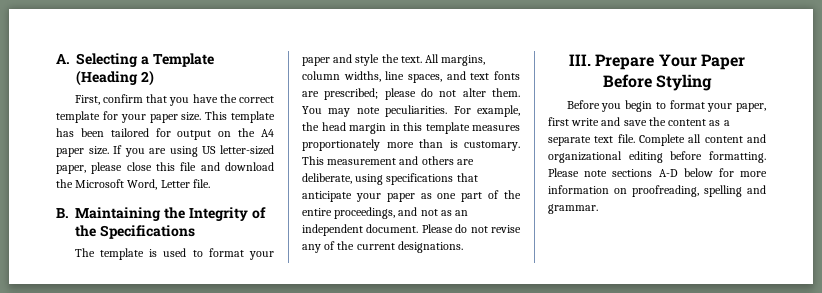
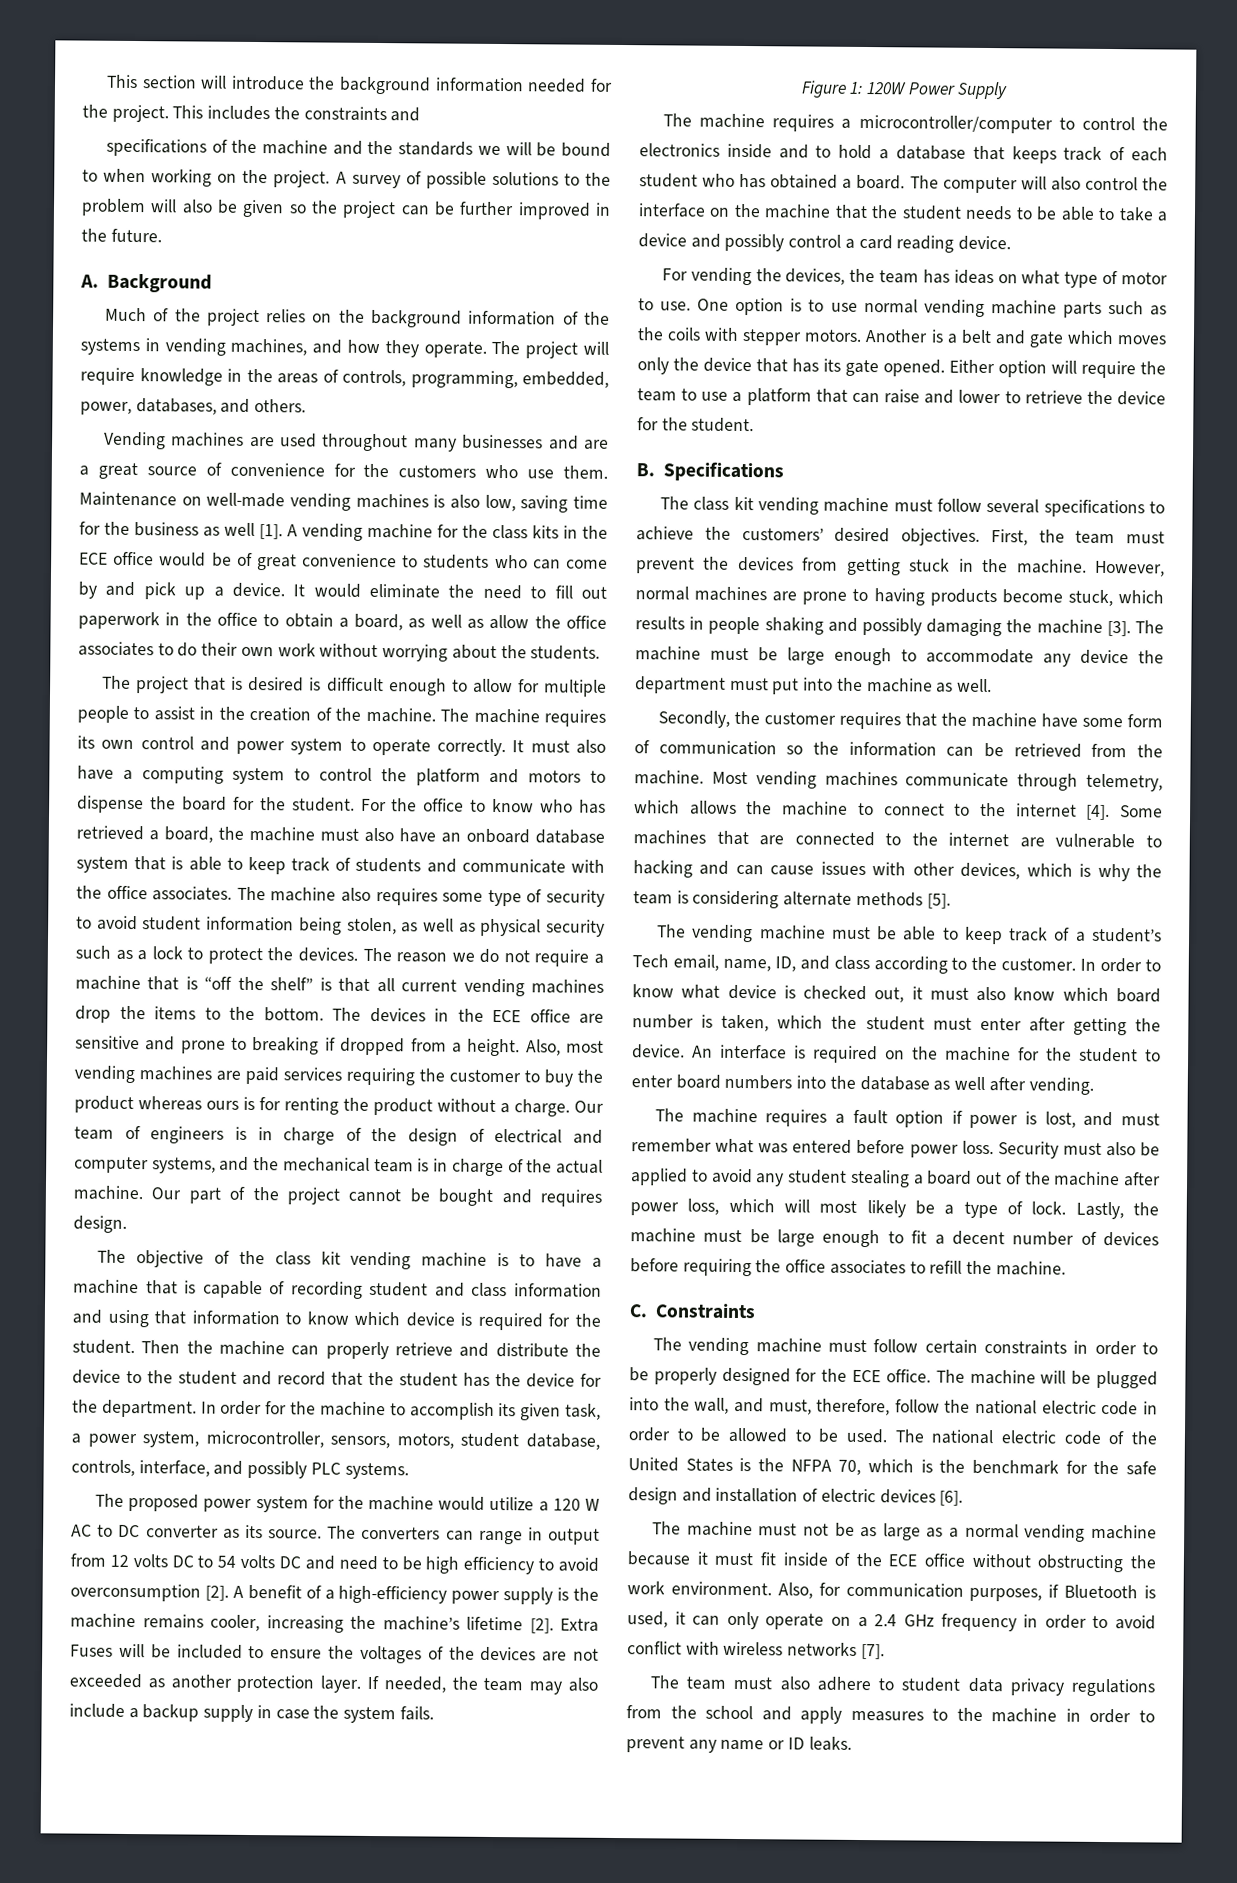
- A. Selecting a Template (Heading 2)
- First, confirm that you have the correct template for your paper size. This template has been tailored for output on the A4 paper size. If you are using US letter-sized paper, please close this file and download the Microsoft Word, Letter file.
- B. Maintaining the Integrity of the Specifications
- The template is used to format your paper and style the text. All margins, column widths, line spaces, and text fonts are prescribed; please do not alter them. You may note peculiarities. For example, the head margin in this template measures proportionately more than is customary. This measurement and others are deliberate, using specifications that anticipate your paper as one part of the entire proceedings, and not as an independent document. Please do not revise any of the current designations.
- III. Prepare Your Paper Before Styling
- Before you begin to format your paper, first write and save the content as a separate text file. Complete all content and organizational editing before formatting. Please note sections A-D below for more information on proofreading, spelling and grammar.
+ This section will introduce the background information needed for the project. This includes the constraints and
+ specifications of the machine and the standards we will be bound to when working on the project. A survey of possible solutions to the problem will also be given so the project can be further improved in the future.
+ A. Background
+ Much of the project relies on the background information of the systems in vending machines, and how they operate. The project will require knowledge in the areas of controls, programming, embedded, power, databases, and others.
+ Vending machines are used throughout many businesses and are a great source of convenience for the customers who use them. Maintenance on well-made vending machines is also low, saving time for the business as well [1]. A vending machine for the class kits in the ECE office would be of great convenience to students who can come by and pick up a device. It would eliminate the need to fill out paperwork in the office to obtain a board, as well as allow the office associates to do their own work without worrying about the students.
+ The project that is desired is difficult enough to allow for multiple people to assist in the creation of the machine. The machine requires its own control and power system to operate correctly. It must also have a computing system to control the platform and motors to dispense the board for the student. For the office to know who has retrieved a board, the machine must also have an onboard database system that is able to keep track of students and communicate with the office associates. The machine also requires some type of security to avoid student information being stolen, as well as physical security such as a lock to protect the devices. The reason we do not require a machine that is “off the shelf” is that all current vending machines drop the items to the bottom. The devices in the ECE office are sensitive and prone to breaking if dropped from a height. Also, most vending machines are paid services requiring the customer to buy the product whereas ours is for renting the product without a charge. Our team of engineers is in charge of the design of electrical and computer systems, and the mechanical team is in charge of the actual machine. Our part of the project cannot be bought and requires design.
+ The objective of the class kit vending machine is to have a machine that is capable of recording student and class information and using that information to know which device is required for the student. Then the machine can properly retrieve and distribute the device to the student and record that the student has the device for the department. In order for the machine to accomplish its given task, a power system, microcontroller, sensors, motors, student database, controls, interface, and possibly PLC systems.
+ The proposed power system for the machine would utilize a 120 W AC to DC converter as its source. The converters can range in output from 12 volts DC to 54 volts DC and need to be high efficiency to avoid overconsumption [2]. A benefit of a high-efficiency power supply is the machine remains cooler, increasing the machine’s lifetime [2]. Extra Fuses will be included to ensure the voltages of the devices are not exceeded as another protection layer. If needed, the team may also include a backup supply in case the system fails.
+ Figure 1: 120W Power Supply
+ The machine requires a microcontroller/computer to control the electronics inside and to hold a database that keeps track of each student who has obtained a board. The computer will also control the interface on the machine that the student needs to be able to take a device and possibly control a card reading device.
+ For vending the devices, the team has ideas on what type of motor to use. One option is to use normal vending machine parts such as the coils with stepper motors. Another is a belt and gate which moves only the device that has its gate opened. Either option will require the team to use a platform that can raise and lower to retrieve the device for the student.
+ B. Specifications
+ The class kit vending machine must follow several specifications to achieve the customers’ desired objectives. First, the team must prevent the devices from getting stuck in the machine. However, normal machines are prone to having products become stuck, which results in people shaking and possibly damaging the machine [3]. The machine must be large enough to accommodate any device the department must put into the machine as well.
+ Secondly, the customer requires that the machine have some form of communication so the information can be retrieved from the machine. Most vending machines communicate through telemetry, which allows the machine to connect to the internet [4]. Some machines that are connected to the internet are vulnerable to hacking and can cause issues with other devices, which is why the team is considering alternate methods [5].
+ The vending machine must be able to keep track of a student’s Tech email, name, ID, and class according to the customer. In order to know what device is checked out, it must also know which board number is taken, which the student must enter after getting the device. An interface is required on the machine for the student to enter board numbers into the database as well after vending.
+ The machine requires a fault option if power is lost, and must remember what was entered before power loss. Security must also be applied to avoid any student stealing a board out of the machine after power loss, which will most likely be a type of lock. Lastly, the machine must be large enough to fit a decent number of devices before requiring the office associates to refill the machine.
+ C. Constraints
+ The vending machine must follow certain constraints in order to be properly designed for the ECE office. The machine will be plugged into the wall, and must, therefore, follow the national electric code in order to be allowed to be used. The national electric code of the United States is the NFPA 70, which is the benchmark for the safe design and installation of electric devices [6].
+ The machine must not be as large as a normal vending machine because it must fit inside of the ECE office without obstructing the work environment. Also, for communication purposes, if Bluetooth is used, it can only operate on a 2.4 GHz frequency in order to avoid conflict with wireless networks [7].
+ The team must also adhere to student data privacy regulations from the school and apply measures to the machine in order to prevent any name or ID leaks.

